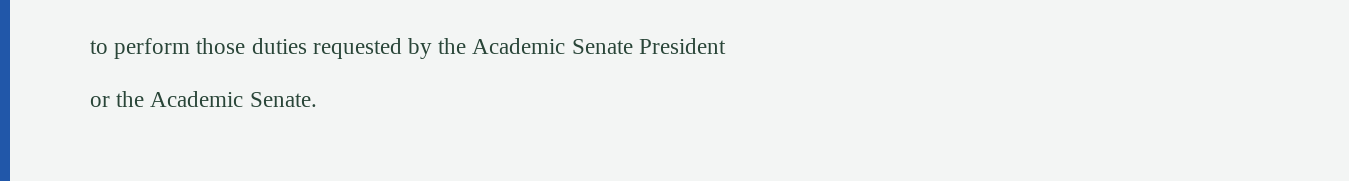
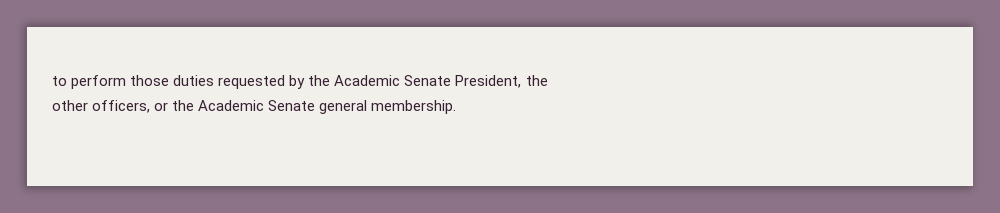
- to perform those duties requested by the Academic Senate President
- or the Academic Senate.
+ to perform those duties requested by the Academic Senate President, the
+ other officers, or the Academic Senate general membership.

